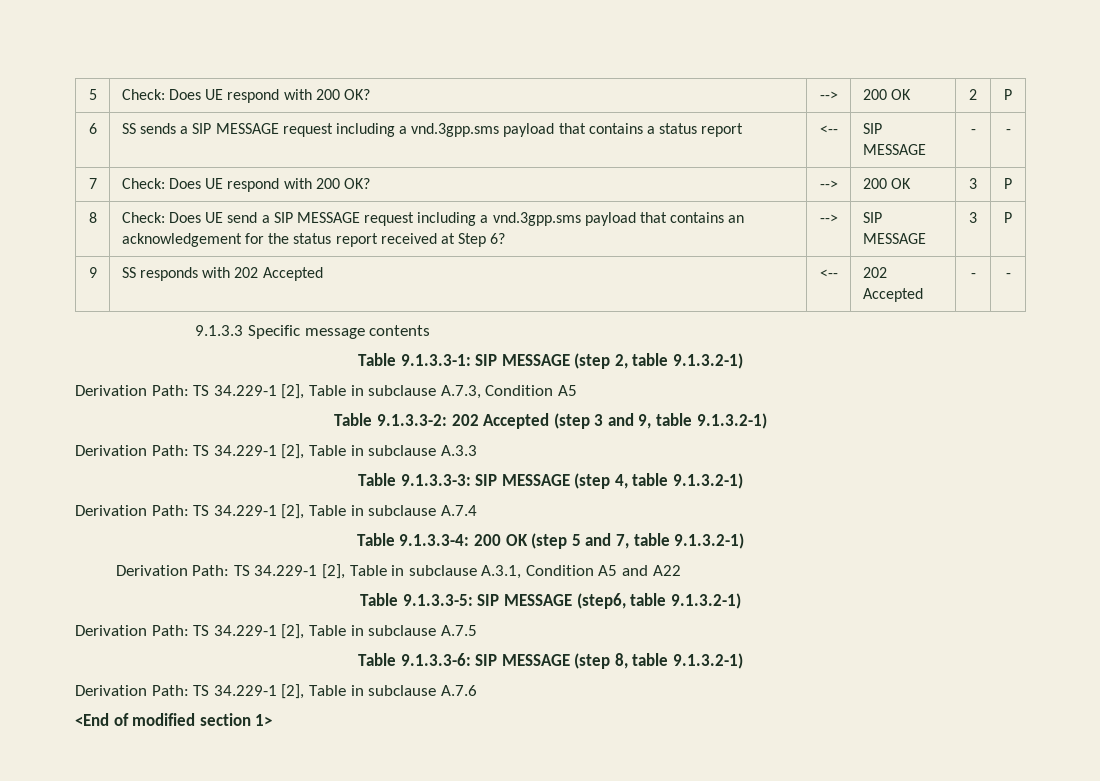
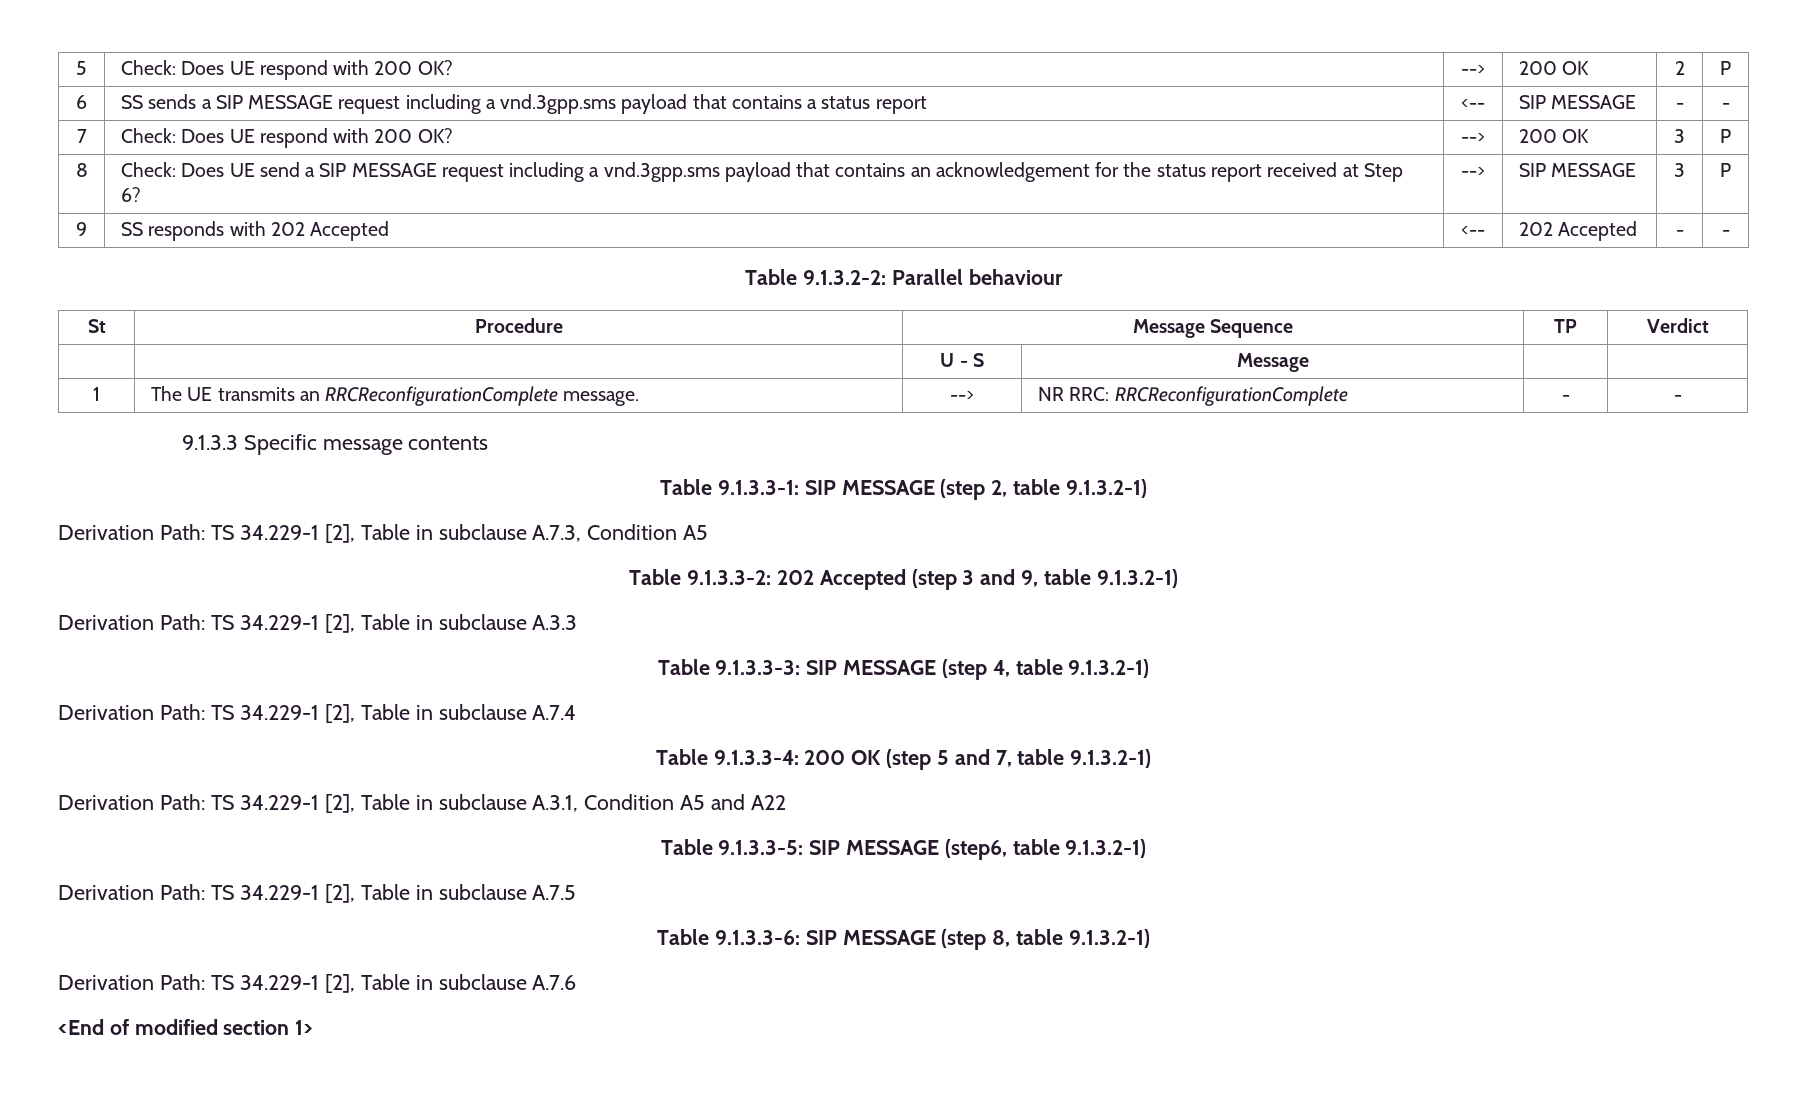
+ Table 9.1.3.2-2: Parallel behaviour
+ St | Procedure | Message Sequence | TP | Verdict
+ | | U - S | Message | |
+ 1 | The UE transmits an RRCReconfigurationComplete message. | --> | NR RRC: RRCReconfigurationComplete | - | -

